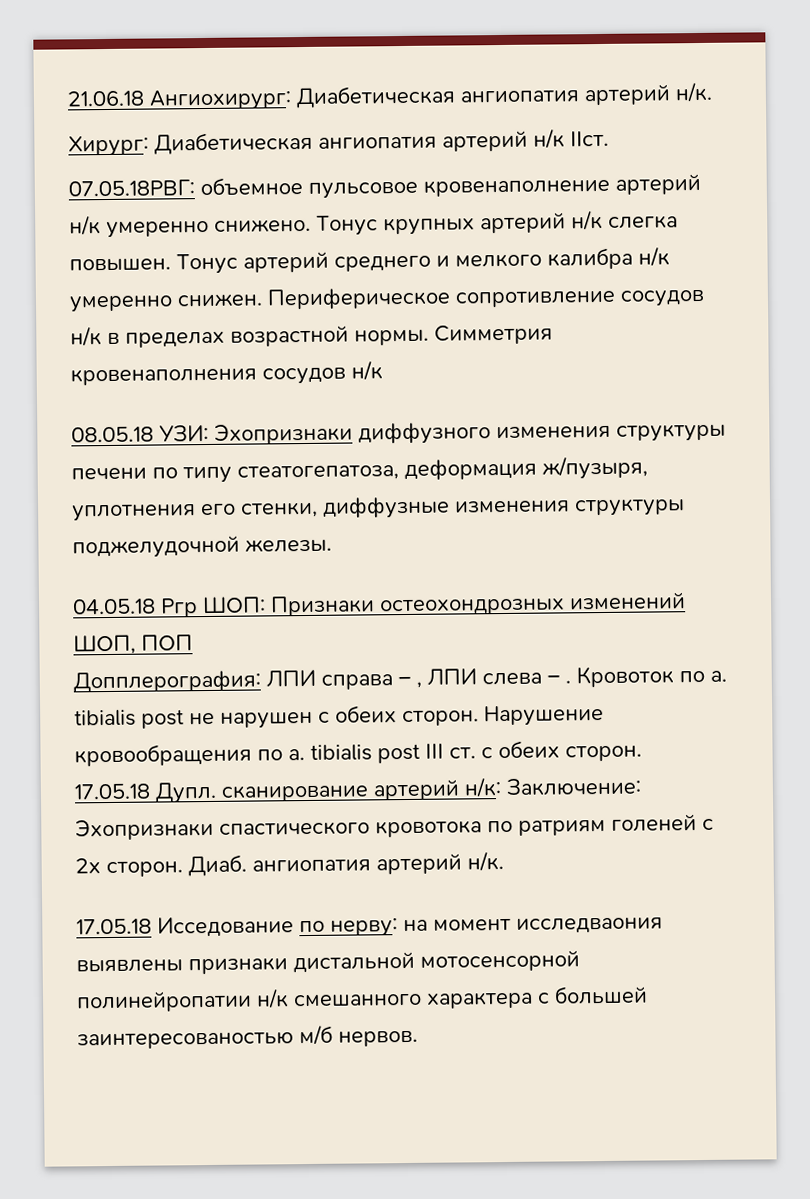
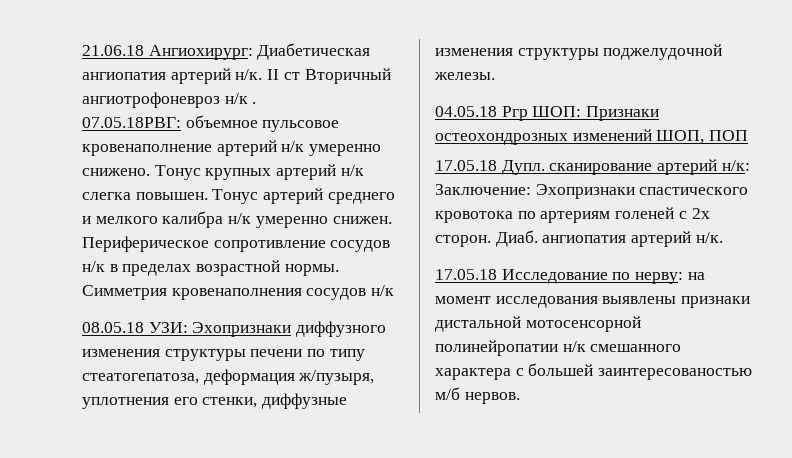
- 21.06.18 Ангиохирург: Диабетическая ангиопатия артерий н/к.
- Хирург: Диабетическая ангиопатия артерий н/к IIcт.
+ 21.06.18 Ангиохирург: Диабетическая ангиопатия артерий н/к. II ст Вторичный ангиотрофоневроз н/к .
- Допплерография: ЛПИ справа – , ЛПИ слева – . Кровоток по а. tibialis роst не нарушен с обеих сторон. Нарушение кровообращения по а. tibialis роst III ст. с обеих сторон.
- 17.05.18 Дупл. сканирование артерий н/к: Заключение: Эхопризнаки спастического кровотока по ратриям голеней с 2х сторон.
+ 17.05.18 Дупл. сканирование артерий н/к: Заключение: Эхопризнаки спастического кровотока по артериям голеней с 2х сторон.
- 17.05.18 Исседование по нерву: на момент исследваония выявлены признаки дистальной мотосенсорной полинейропатии н/к смешанного характера с большей заинтересованостью м/б нервов.
+ 17.05.18 Исследование по нерву: на момент исследования выявлены признаки дистальной мотосенсорной полинейропатии н/к смешанного характера с большей заинтересованостью м/б нервов.

